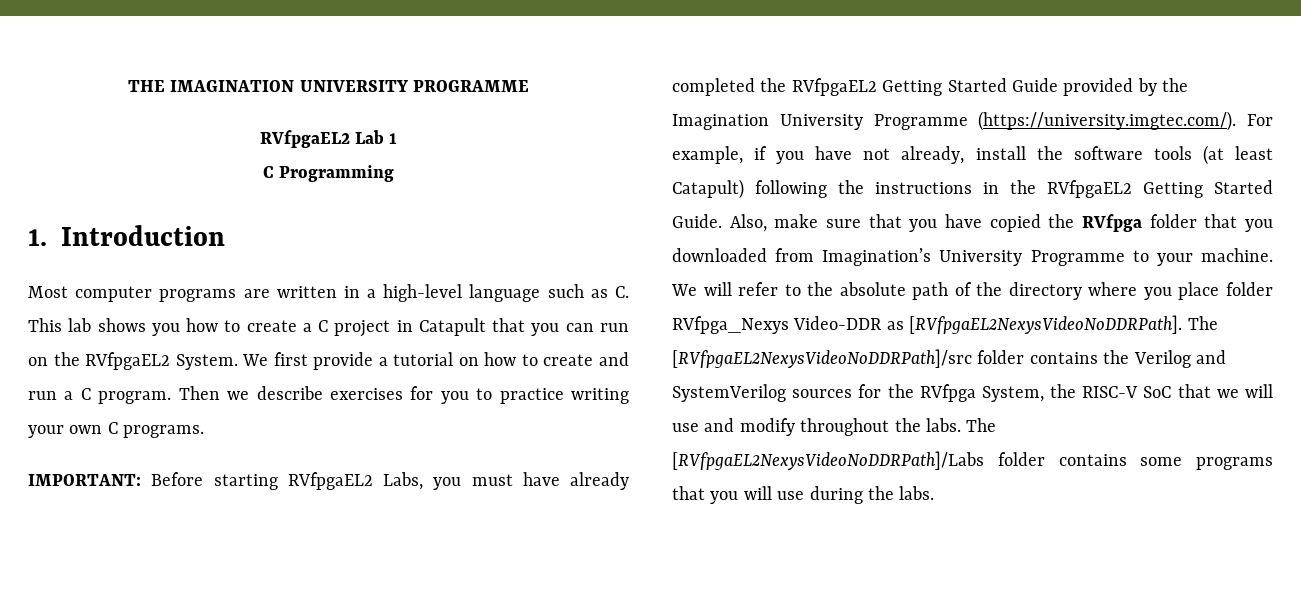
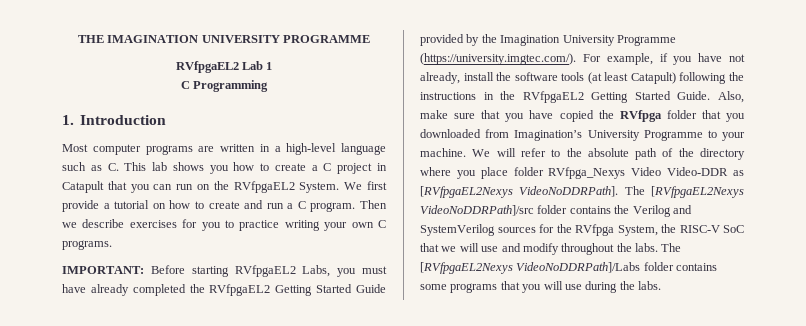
- We will refer to the absolute path of the directory where you place folder RVfpga_Nexys Video-DDR as [RVfpgaEL2NexysVideoNoDDRPath]. The [RVfpgaEL2NexysVideoNoDDRPath]/src folder contains the Verilog and SystemVerilog sources for the RVfpga System, the RISC-V SoC that we will use and modify throughout the labs.
+ We will refer to the absolute path of the directory where you place folder RVfpga_Nexys Video Video-DDR as [RVfpgaEL2Nexys VideoNoDDRPath]. The [RVfpgaEL2Nexys VideoNoDDRPath]/src folder contains the Verilog and SystemVerilog sources for the RVfpga System, the RISC-V SoC that we will use and modify throughout the labs.
- The [RVfpgaEL2NexysVideoNoDDRPath]/Labs folder contains some programs that you will use during the labs.
+ The [RVfpgaEL2Nexys VideoNoDDRPath]/Labs folder contains some programs that you will use during the labs.

